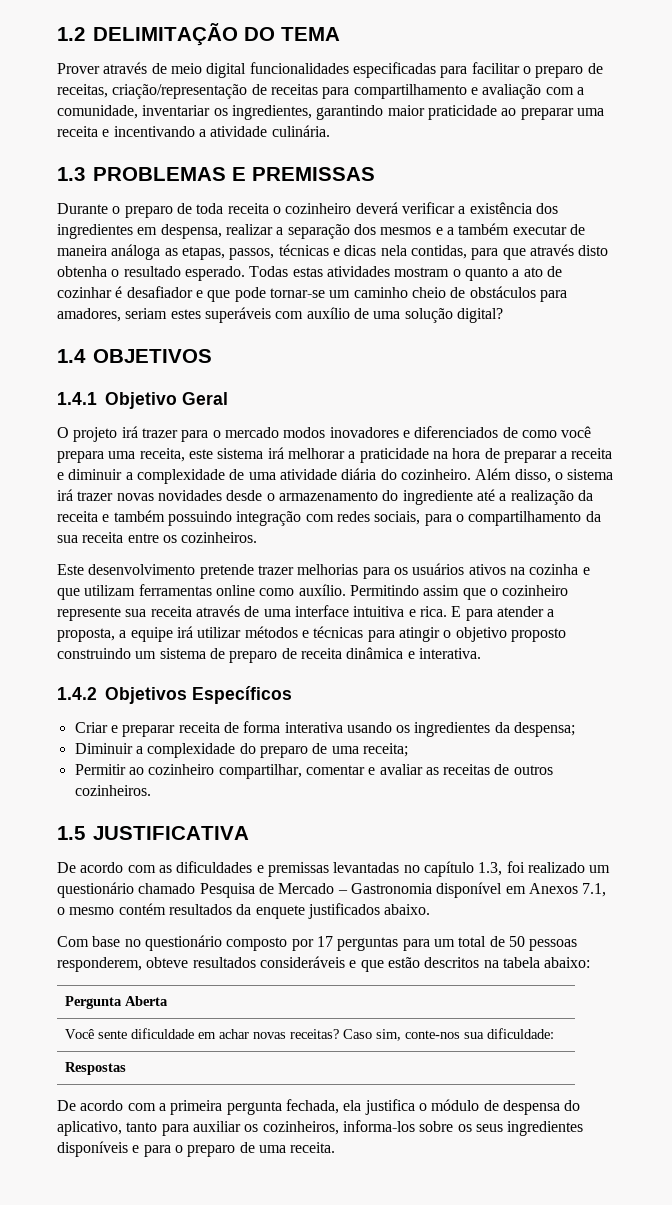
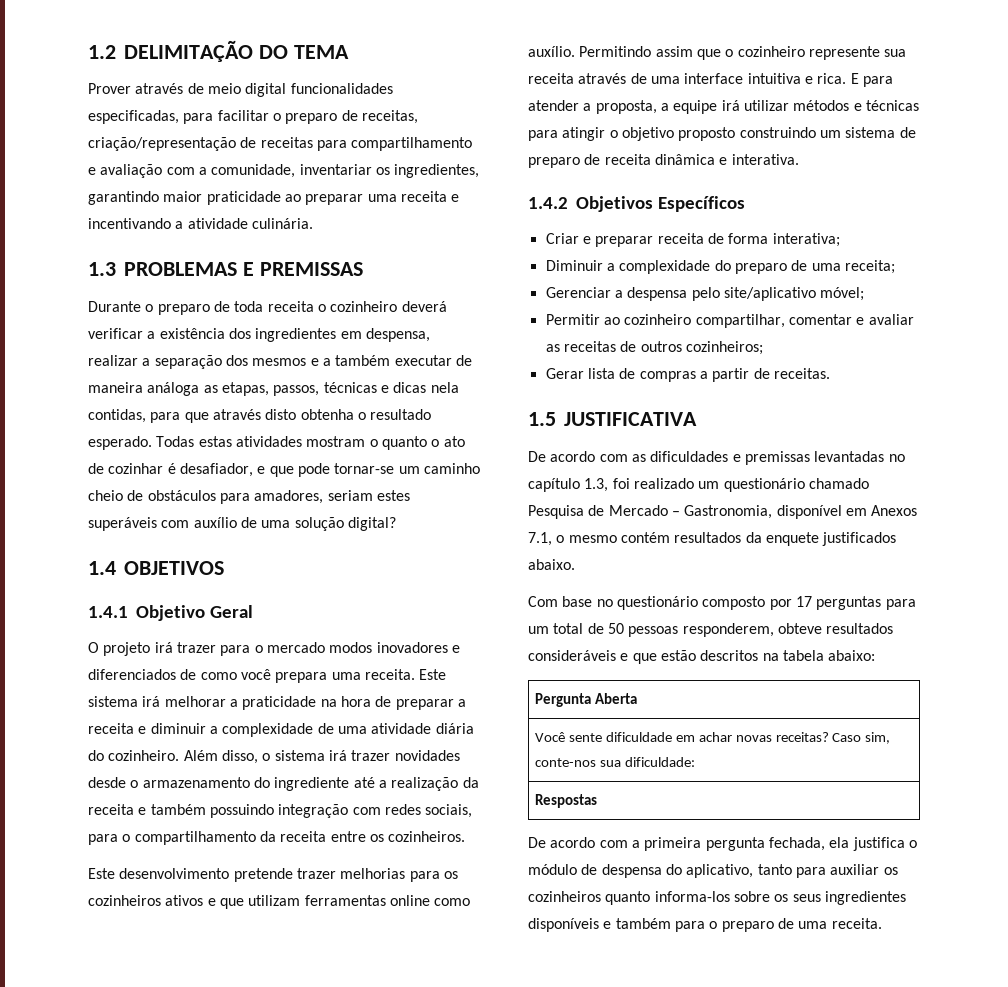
- Prover através de meio digital funcionalidades especificadas para facilitar o preparo de receitas, criação/representação de receitas para compartilhamento e avaliação com a comunidade, inventariar os ingredientes, garantindo maior praticidade ao preparar uma receita e incentivando a atividade culinária.
+ Prover através de meio digital funcionalidades especificadas, para facilitar o preparo de receitas, criação/representação de receitas para compartilhamento e avaliação com a comunidade, inventariar os ingredientes, garantindo maior praticidade ao preparar uma receita e incentivando a atividade culinária.
- Todas estas atividades mostram o quanto a ato de cozinhar é desafiador e que pode tornar-se um caminho cheio de obstáculos para amadores, seriam estes superáveis com auxílio de uma solução digital?
+ Todas estas atividades mostram o quanto o ato de cozinhar é desafiador, e que pode tornar-se um caminho cheio de obstáculos para amadores, seriam estes superáveis com auxílio de uma solução digital?
- O projeto irá trazer para o mercado modos inovadores e diferenciados de como você prepara uma receita, este sistema irá melhorar a praticidade na hora de preparar a receita e diminuir a complexidade de uma atividade diária do cozinheiro.
+ O projeto irá trazer para o mercado modos inovadores e diferenciados de como você prepara uma receita. Este sistema irá melhorar a praticidade na hora de preparar a receita e diminuir a complexidade de uma atividade diária do cozinheiro.
- Além disso, o sistema irá trazer novas novidades desde o armazenamento do ingrediente até a realização da receita e também possuindo integração com redes sociais, para o compartilhamento da sua receita entre os cozinheiros.
+ Além disso, o sistema irá trazer novidades desde o armazenamento do ingrediente até a realização da receita e também possuindo integração com redes sociais, para o compartilhamento da receita entre os cozinheiros.
- Este desenvolvimento pretende trazer melhorias para os usuários ativos na cozinha e que utilizam ferramentas online como auxílio.
+ Este desenvolvimento pretende trazer melhorias para os cozinheiros ativos e que utilizam ferramentas online como auxílio.
- Criar e preparar receita de forma interativa usando os ingredientes da despensa;
+ Criar e preparar receita de forma interativa;
+ Gerenciar a despensa pelo site/aplicativo móvel;
- Permitir ao cozinheiro compartilhar, comentar e avaliar as receitas de outros cozinheiros.
+ Permitir ao cozinheiro compartilhar, comentar e avaliar as receitas de outros cozinheiros;
+ Gerar lista de compras a partir de receitas.
- De acordo com as dificuldades e premissas levantadas no capítulo 1.3, foi realizado um questionário chamado Pesquisa de Mercado – Gastronomia disponível em Anexos 7.1, o mesmo contém resultados da enquete justificados abaixo.
+ De acordo com as dificuldades e premissas levantadas no capítulo 1.3, foi realizado um questionário chamado Pesquisa de Mercado – Gastronomia, disponível em Anexos 7.1, o mesmo contém resultados da enquete justificados abaixo.
- De acordo com a primeira pergunta fechada, ela justifica o módulo de despensa do aplicativo, tanto para auxiliar os cozinheiros, informa-los sobre os seus ingredientes disponíveis e para o preparo de uma receita.
+ De acordo com a primeira pergunta fechada, ela justifica o módulo de despensa do aplicativo, tanto para auxiliar os cozinheiros quanto informa-los sobre os seus ingredientes disponíveis e também para o preparo de uma receita.

